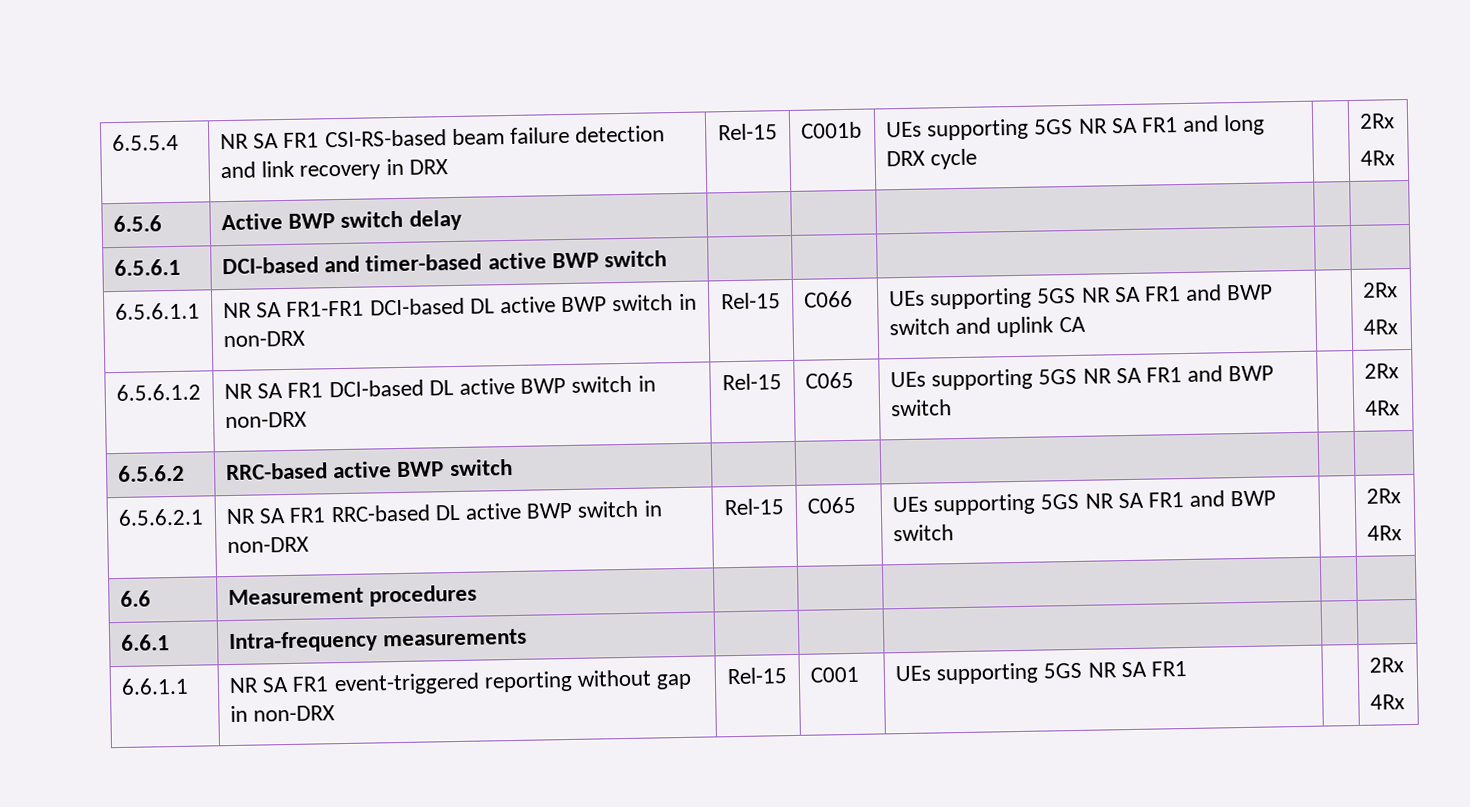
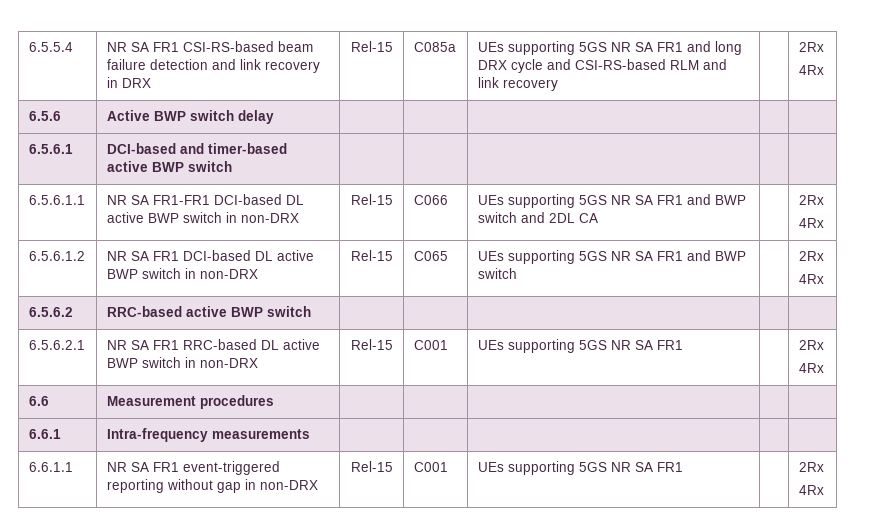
- 6.5.5.4 | NR SA FR1 CSI-RS-based beam failure detection and link recovery in DRX | Rel-15 | C001b | UEs supporting 5GS NR SA FR1 and long DRX cycle | | 2Rx
+ 6.5.5.4 | NR SA FR1 CSI-RS-based beam failure detection and link recovery in DRX | Rel-15 | C085a | UEs supporting 5GS NR SA FR1 and long DRX cycle and CSI-RS-based RLM and link recovery | | 2Rx
- 6.5.6.1.1 | NR SA FR1-FR1 DCI-based DL active BWP switch in non-DRX | Rel-15 | C066 | UEs supporting 5GS NR SA FR1 and BWP switch and uplink CA | | 2Rx
+ 6.5.6.1.1 | NR SA FR1-FR1 DCI-based DL active BWP switch in non-DRX | Rel-15 | C066 | UEs supporting 5GS NR SA FR1 and BWP switch and 2DL CA | | 2Rx
- 6.5.6.2.1 | NR SA FR1 RRC-based DL active BWP switch in non-DRX | Rel-15 | C065 | UEs supporting 5GS NR SA FR1 and BWP switch | | 2Rx
+ 6.5.6.2.1 | NR SA FR1 RRC-based DL active BWP switch in non-DRX | Rel-15 | C001 | UEs supporting 5GS NR SA FR1 | | 2Rx

